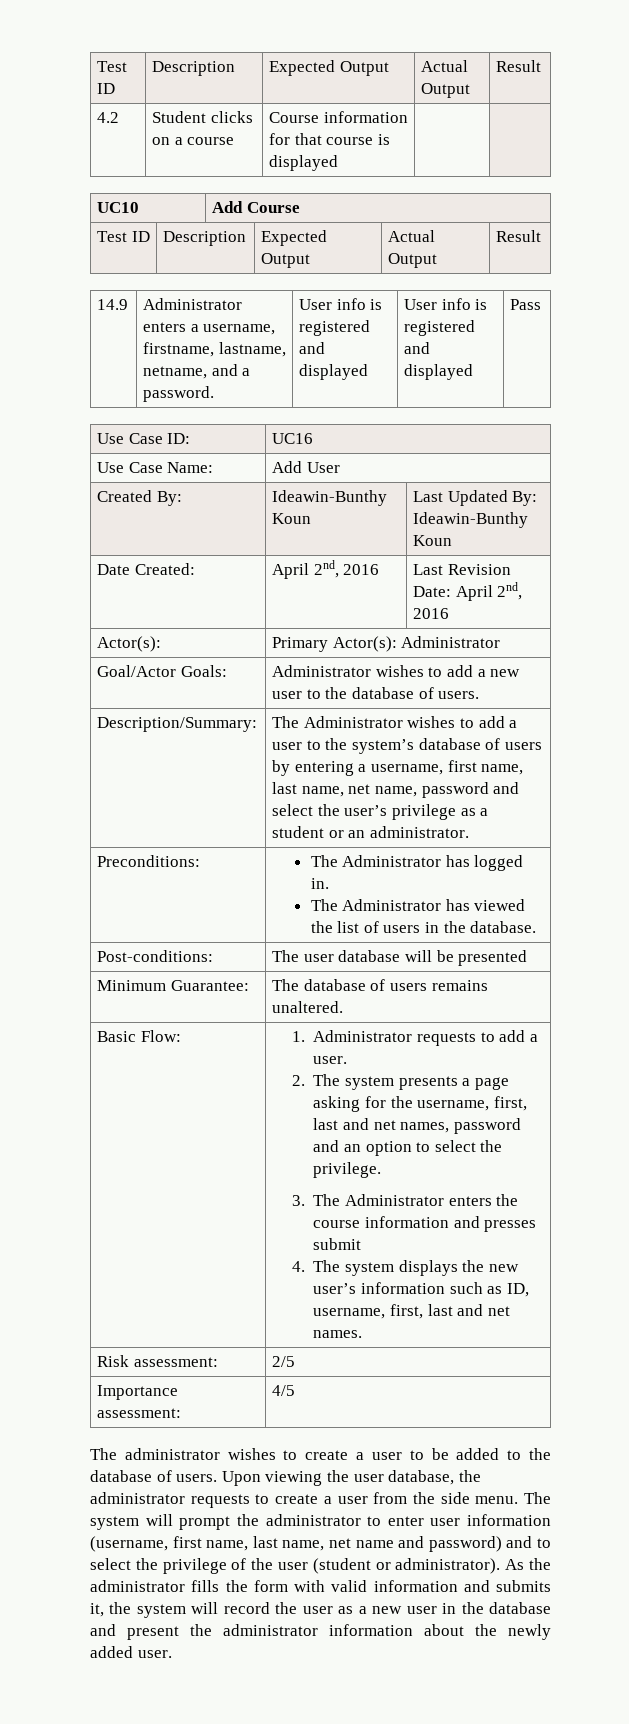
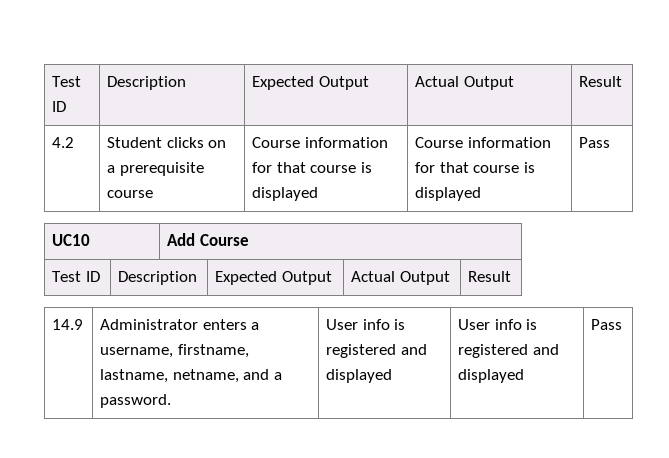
- 4.2 | Student clicks on a course | Course information for that course is displayed | |
+ 4.2 | Student clicks on a prerequisite course | Course information for that course is displayed | Course information for that course is displayed | Pass
- Use Case ID: | UC16
- Use Case Name: | Add User
- Created By: | Ideawin-Bunthy Koun | Last Updated By: Ideawin-Bunthy Koun
- Date Created: | April 2nd, 2016 | Last Revision Date: April 2nd, 2016
- Actor(s): | Primary Actor(s): Administrator
- Goal/Actor Goals: | Administrator wishes to add a new user to the database of users.
- Description/Summary: | The Administrator wishes to add a user to the system’s database of users by entering a username, first name, last name, net name, password and select the user’s privilege as a student or an administrator.
- Preconditions: | The Administrator has logged in.
- The Administrator has viewed the list of users in the database.
- Post-conditions: | The user database will be presented
- Minimum Guarantee: | The database of users remains unaltered.
- Basic Flow: | 1. Administrator requests to add a user.
- 2. The system presents a page asking for the username, first, last and net names, password and an option to select the privilege.
- 3. The Administrator enters the course information and presses submit
- 4. The system displays the new user’s information such as ID, username, first, last and net names.
- Risk assessment: | 2/5
- Importance assessment: | 4/5
- The administrator wishes to create a user to be added to the database of users. Upon viewing the user database, the administrator requests to create a user from the side menu. The system will prompt the administrator to enter user information (username, first name, last name, net name and password) and to select the privilege of the user (student or administrator). As the administrator fills the form with valid information and submits it, the system will record the user as a new user in the database and present the administrator information about the newly added user.

